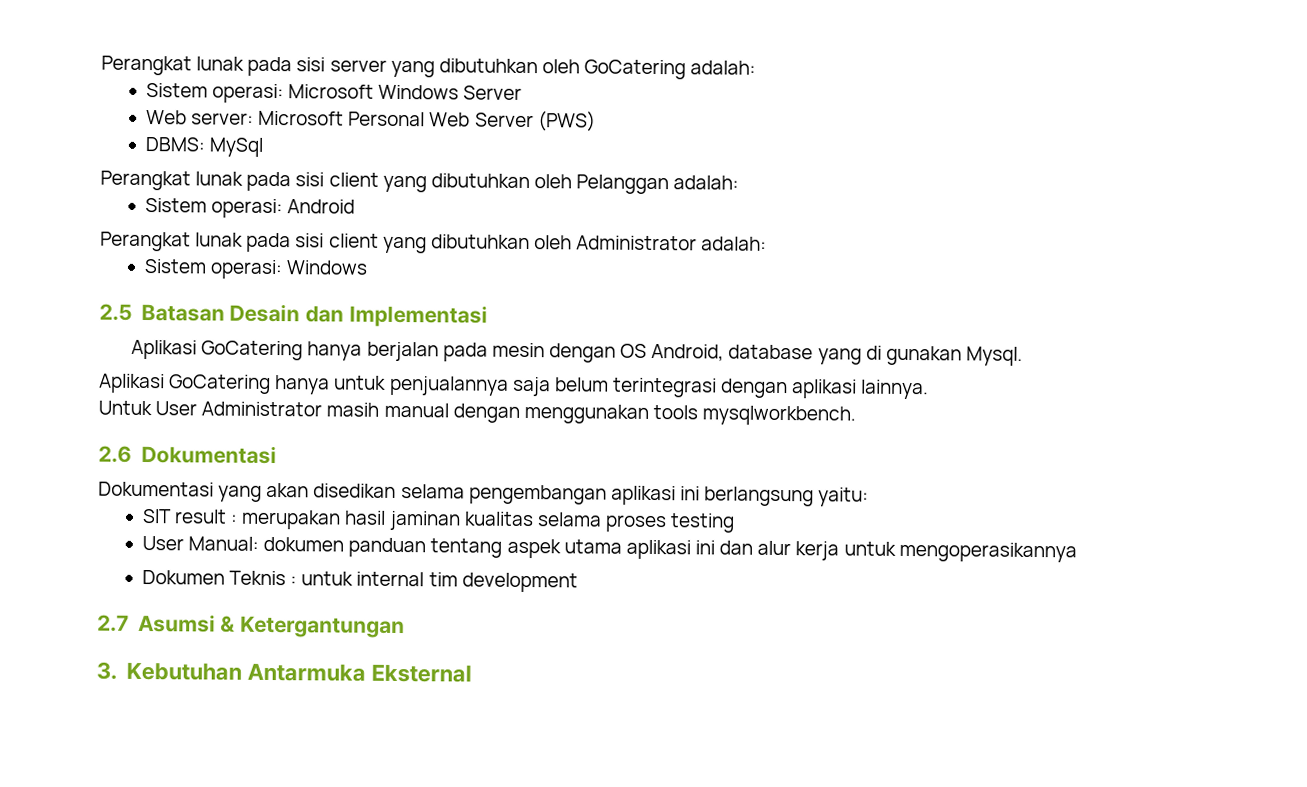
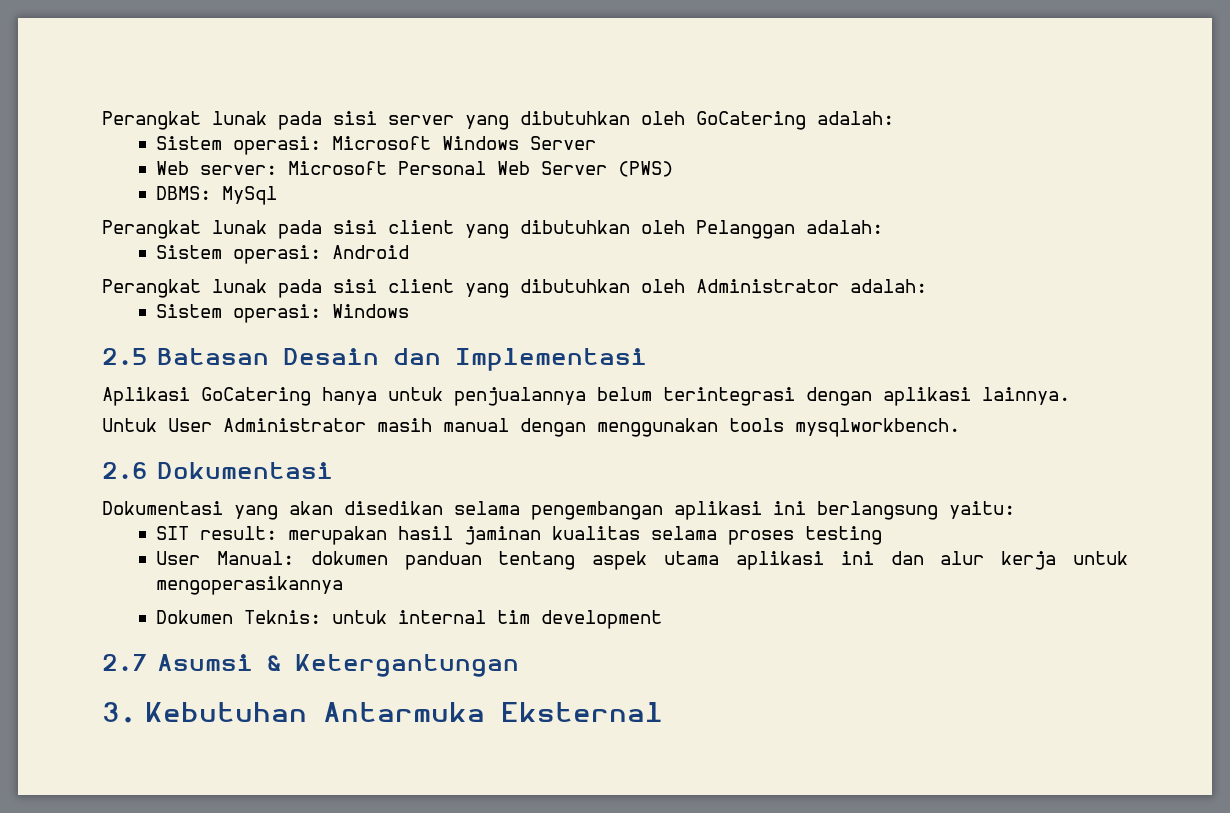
- Aplikasi GoCatering hanya berjalan pada mesin dengan OS Android, database yang di gunakan Mysql.
- Aplikasi GoCatering hanya untuk penjualannya saja belum terintegrasi dengan aplikasi lainnya.
+ Aplikasi GoCatering hanya untuk penjualannya belum terintegrasi dengan aplikasi lainnya.
- SIT result : merupakan hasil jaminan kualitas selama proses testing
+ SIT result: merupakan hasil jaminan kualitas selama proses testing
- Dokumen Teknis : untuk internal tim development
+ Dokumen Teknis: untuk internal tim development

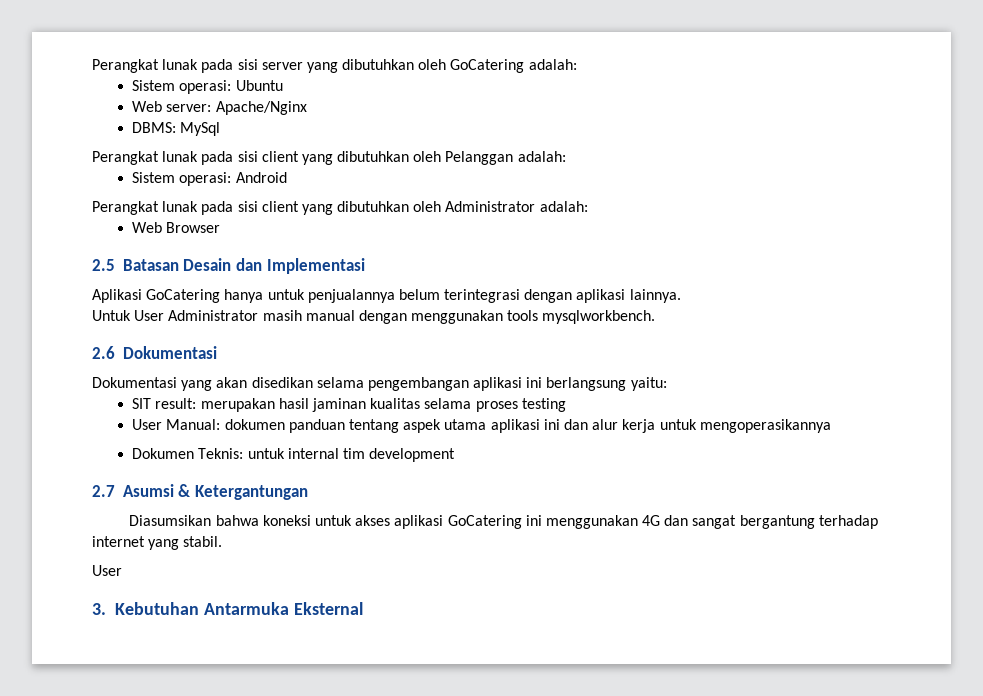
- Sistem operasi: Microsoft Windows Server
+ Sistem operasi: Ubuntu
- Web server: Microsoft Personal Web Server (PWS)
+ Web server: Apache/Nginx
- Sistem operasi: Windows
+ Web Browser
+ Diasumsikan bahwa koneksi untuk akses aplikasi GoCatering ini menggunakan 4G dan sangat bergantung terhadap internet yang stabil.
+ User

